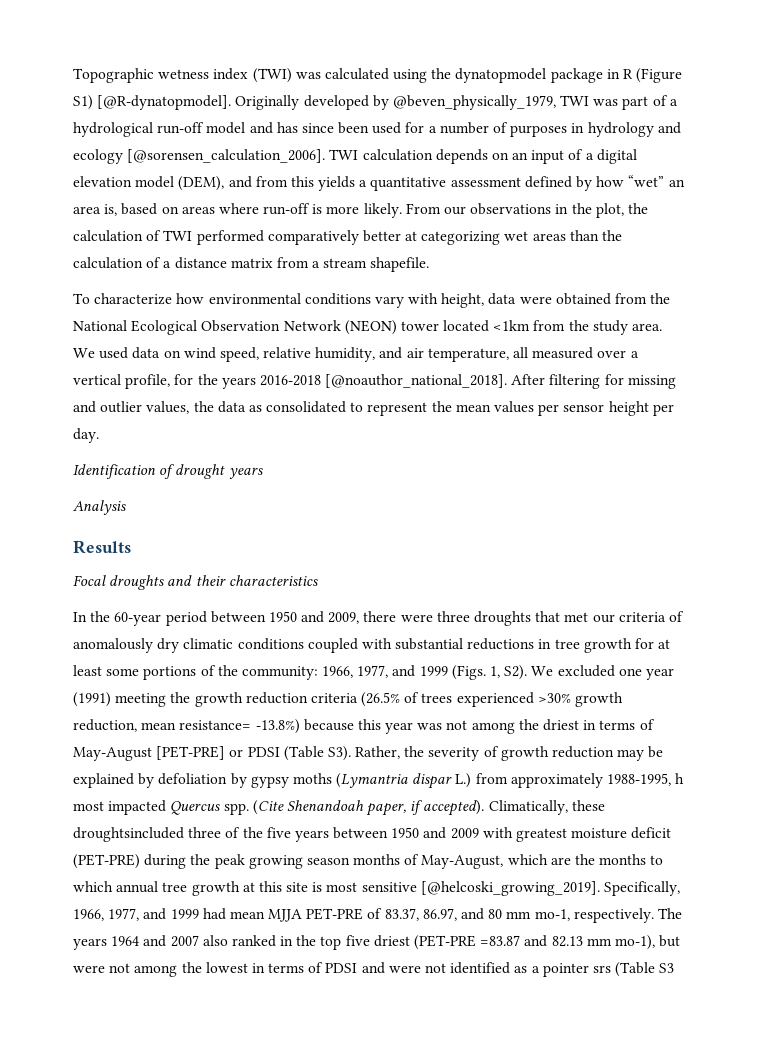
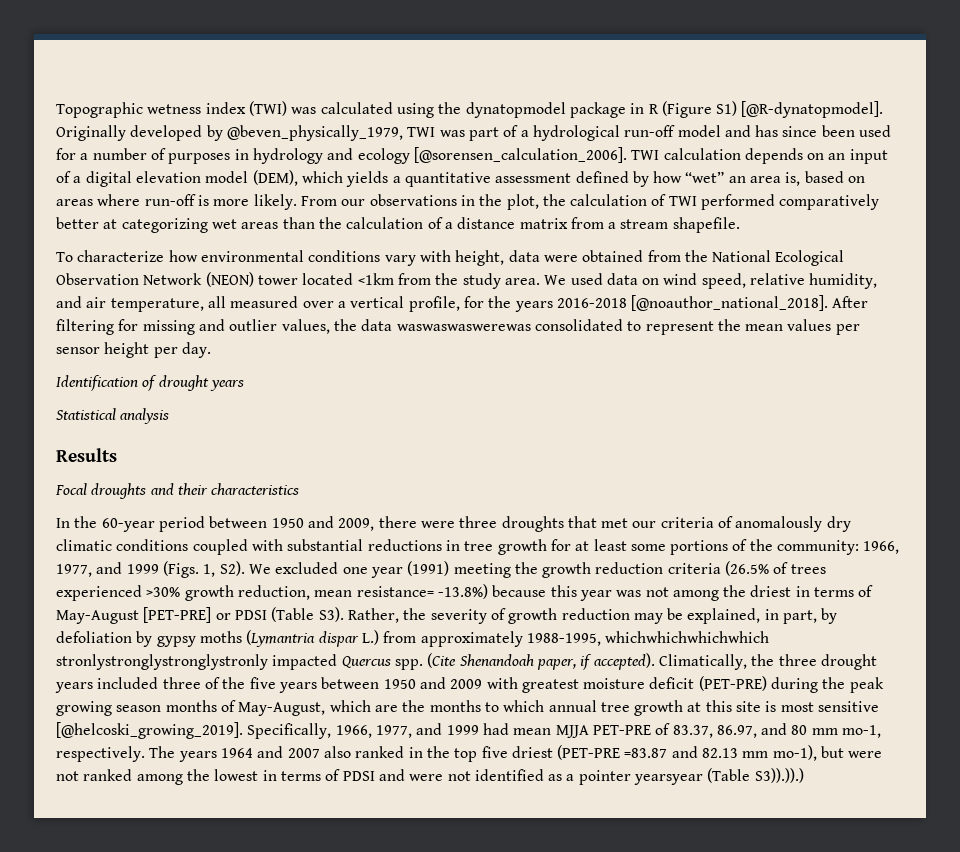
- TWI calculation depends on an input of a digital elevation model (DEM), and from this yields a quantitative assessment defined by how “wet” an area is, based on areas where run-off is more likely.
+ TWI calculation depends on an input of a digital elevation model (DEM), which yields a quantitative assessment defined by how “wet” an area is, based on areas where run-off is more likely.
- After filtering for missing and outlier values, the data as consolidated to represent the mean values per sensor height per day.
+ After filtering for missing and outlier values, the data waswaswaswerewas consolidated to represent the mean values per sensor height per day.
- Analysis
+ Statistical analysis
- 1966, 1977, and 1999 (Figs. 1, S2). We excluded one year (1991) meeting the growth reduction criteria (26.5% of trees experienced >30% growth reduction, mean resistance= -13.8%) because this year was not among the driest in terms of May-August [PET-PRE] or PDSI (Table S3). Rather, the severity of growth reduction may be explained by defoliation by gypsy moths (Lymantria dispar L.) from approximately 1988-1995, h most impacted Quercus spp.
+ 1966, 1977, and 1999 (Figs. 1, S2). We excluded one year (1991) meeting the growth reduction criteria (26.5% of trees experienced >30% growth reduction, mean resistance= -13.8%) because this year was not among the driest in terms of May-August [PET-PRE] or PDSI (Table S3). Rather, the severity of growth reduction may be explained, in part, by defoliation by gypsy moths (Lymantria dispar L.) from approximately 1988-1995, whichwhichwhichwhich stronlystronglystronglystronly impacted Quercus spp.
- Climatically, these droughtsincluded three of the five years between 1950 and 2009 with greatest moisture deficit (PET-PRE) during the peak growing season months of May-August, which are the months to which annual tree growth at this site is most sensitive [@helcoski_growing_2019].
+ Climatically, the three drought years included three of the five years between 1950 and 2009 with greatest moisture deficit (PET-PRE) during the peak growing season months of May-August, which are the months to which annual tree growth at this site is most sensitive [@helcoski_growing_2019].
- The years 1964 and 2007 also ranked in the top five driest (PET-PRE =83.87 and 82.13 mm mo-1), but were not among the lowest in terms of PDSI and were not identified as a pointer srs (Table S3
+ The years 1964 and 2007 also ranked in the top five driest (PET-PRE =83.87 and 82.13 mm mo-1), but were not ranked among the lowest in terms of PDSI and were not identified as a pointer yearsyear (Table S3)).)).)

